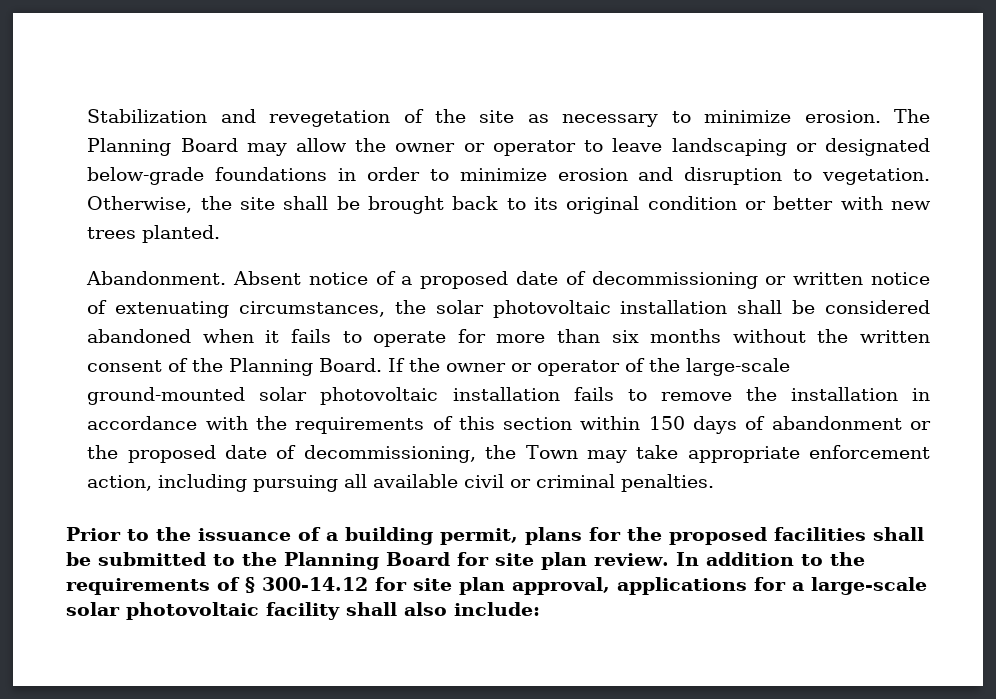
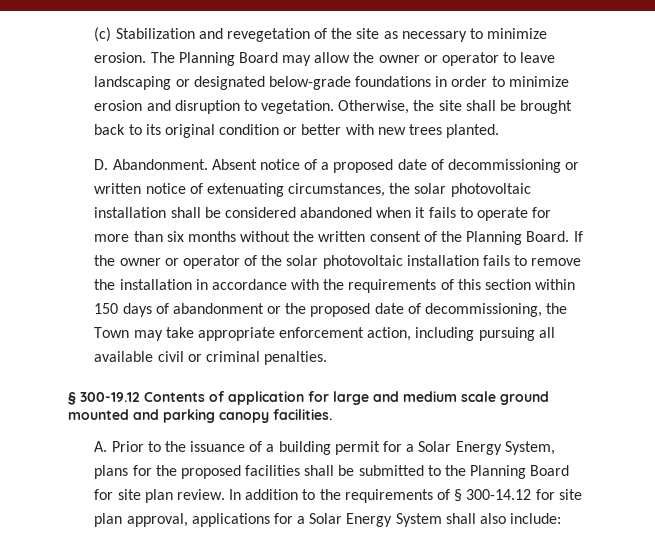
- Stabilization and revegetation of the site as necessary to minimize erosion.
+ (c) Stabilization and revegetation of the site as necessary to minimize erosion.
- Abandonment.
+ D. Abandonment.
- If the owner or operator of the large-scale ground-mounted solar photovoltaic installation fails to remove the installation in accordance with the requirements of this section within 150 days of abandonment or the proposed date of decommissioning, the Town may take appropriate enforcement action, including pursuing all available civil or criminal penalties.
+ If the owner or operator of the solar photovoltaic installation fails to remove the installation in accordance with the requirements of this section within 150 days of abandonment or the proposed date of decommissioning, the Town may take appropriate enforcement action, including pursuing all available civil or criminal penalties.
- Prior to the issuance of a building permit, plans for the proposed facilities shall be submitted to the Planning Board for site plan review.
+ § 300-19.12 Contents of application for large and medium scale ground mounted and parking canopy facilities.
+ A. Prior to the issuance of a building permit for a Solar Energy System, plans for the proposed facilities shall be submitted to the Planning Board for site plan review.
- In addition to the requirements of § 300-14.12 for site plan approval, applications for a large-scale solar photovoltaic facility shall also include:
+ In addition to the requirements of § 300-14.12 for site plan approval, applications for a Solar Energy System shall also include:

